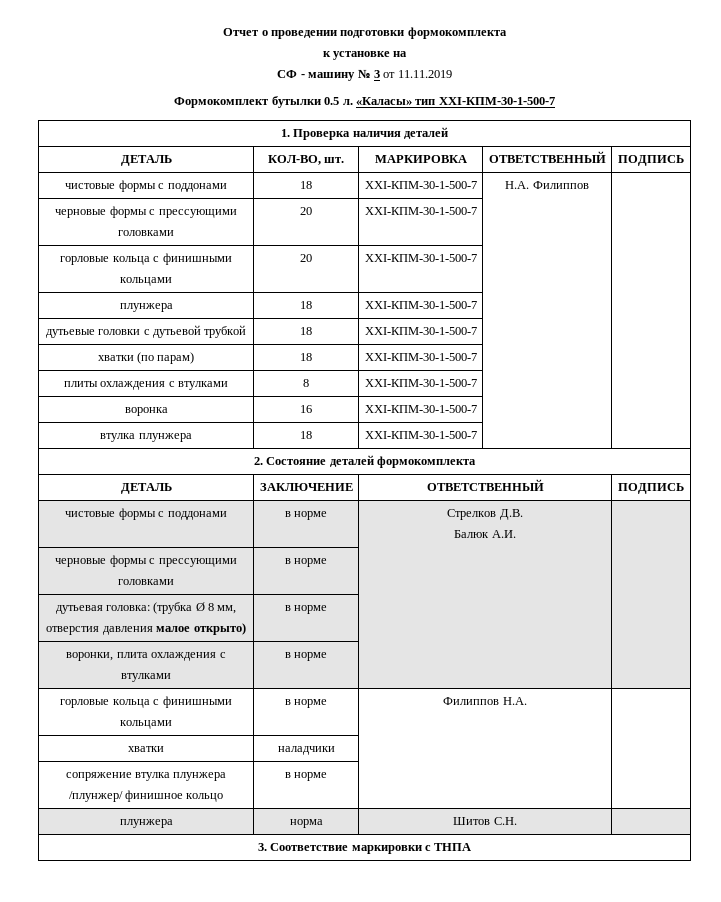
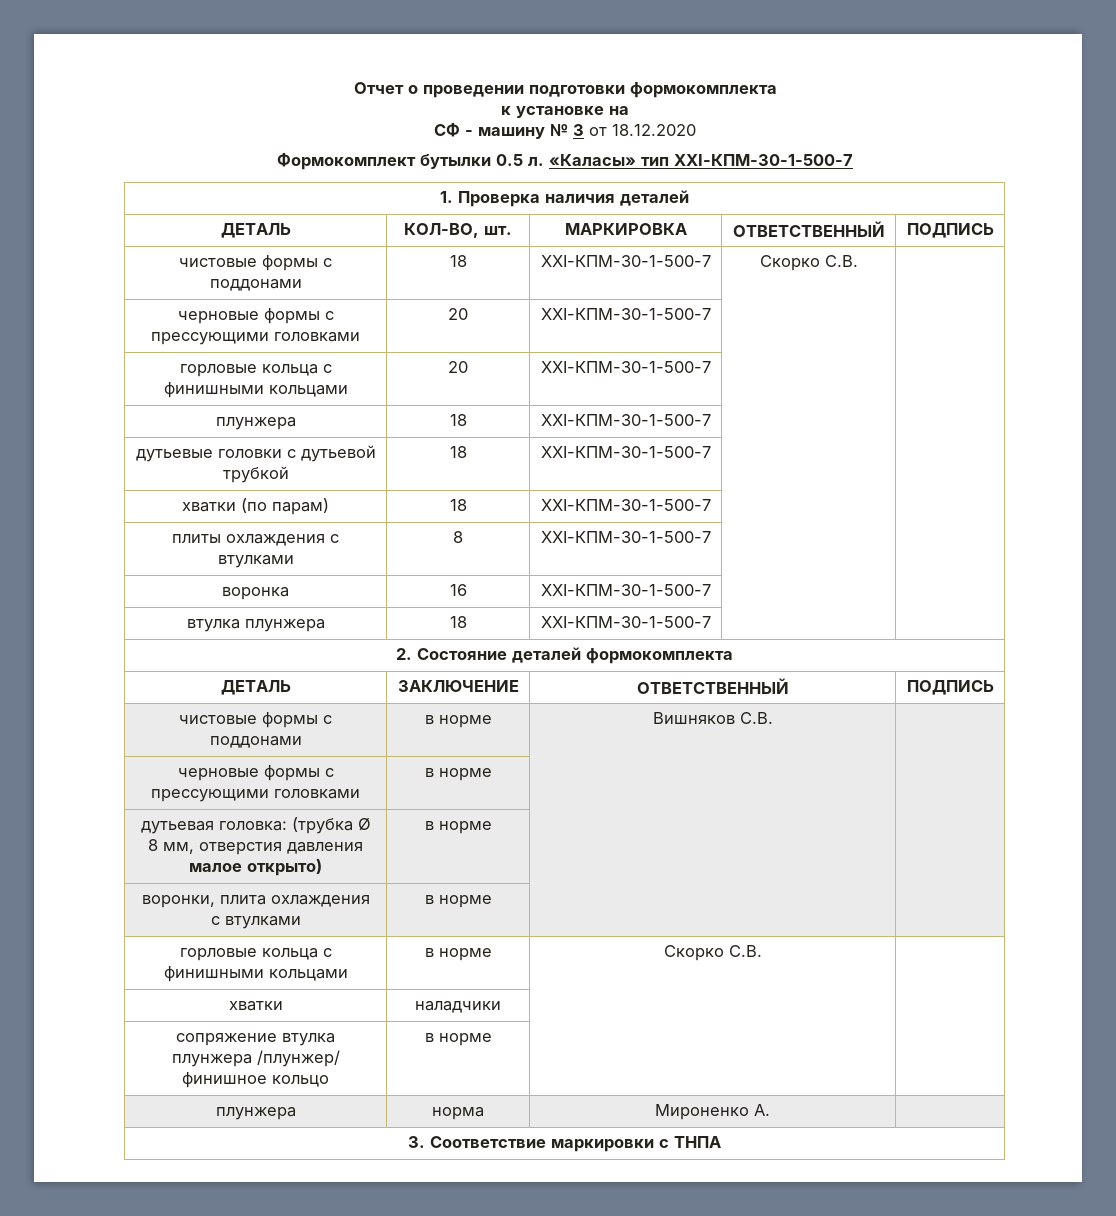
- СФ - машину № 3 от 11.11.2019
+ СФ - машину № 3 от 18.12.2020
- чистовые формы с поддонами | 18 | ХXI-КПМ-30-1-500-7 | Н.А. Филиппов |
+ чистовые формы с поддонами | 18 | ХXI-КПМ-30-1-500-7 | Скорко С.В. |
- чистовые формы с поддонами | в норме | Стрелков Д.В.
- Балюк А.И. |
+ чистовые формы с поддонами | в норме | Вишняков С.В. |
- горловые кольца с финишными кольцами | в норме | Филиппов Н.А. |
+ горловые кольца с финишными кольцами | в норме | Скорко С.В. |
- плунжера | норма | Шитов С.Н. |
+ плунжера | норма | Мироненко А. |

